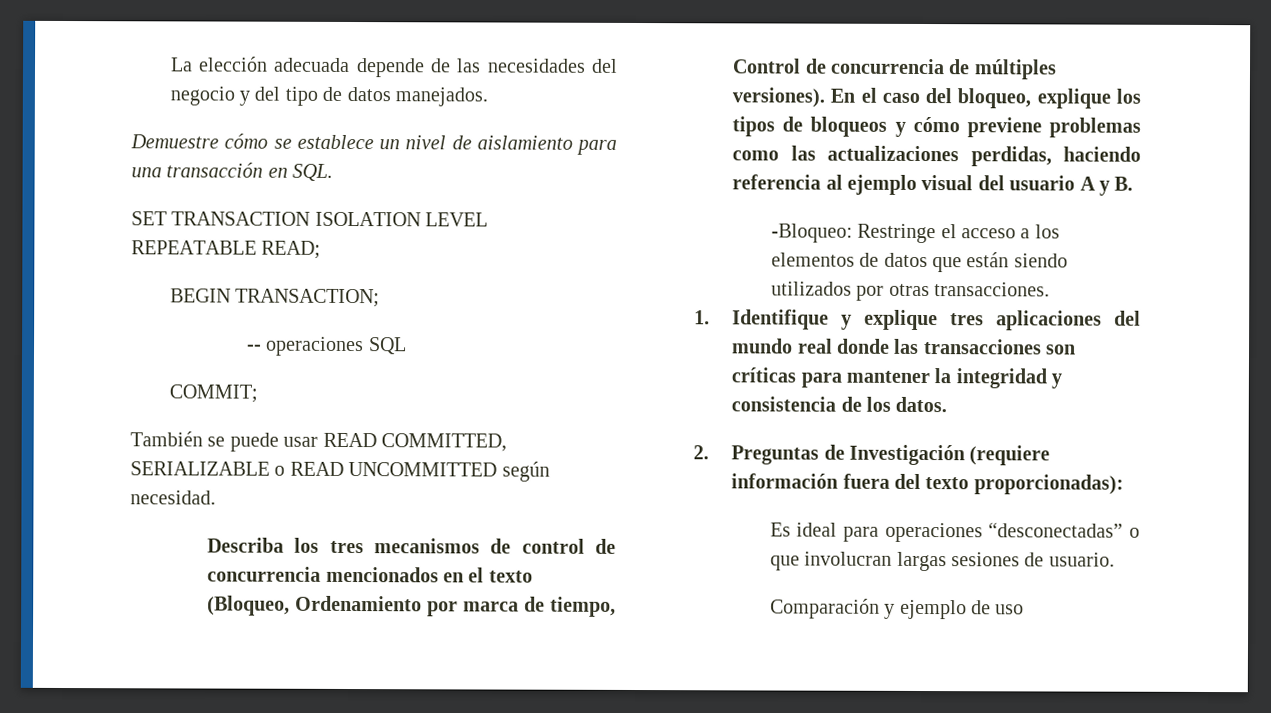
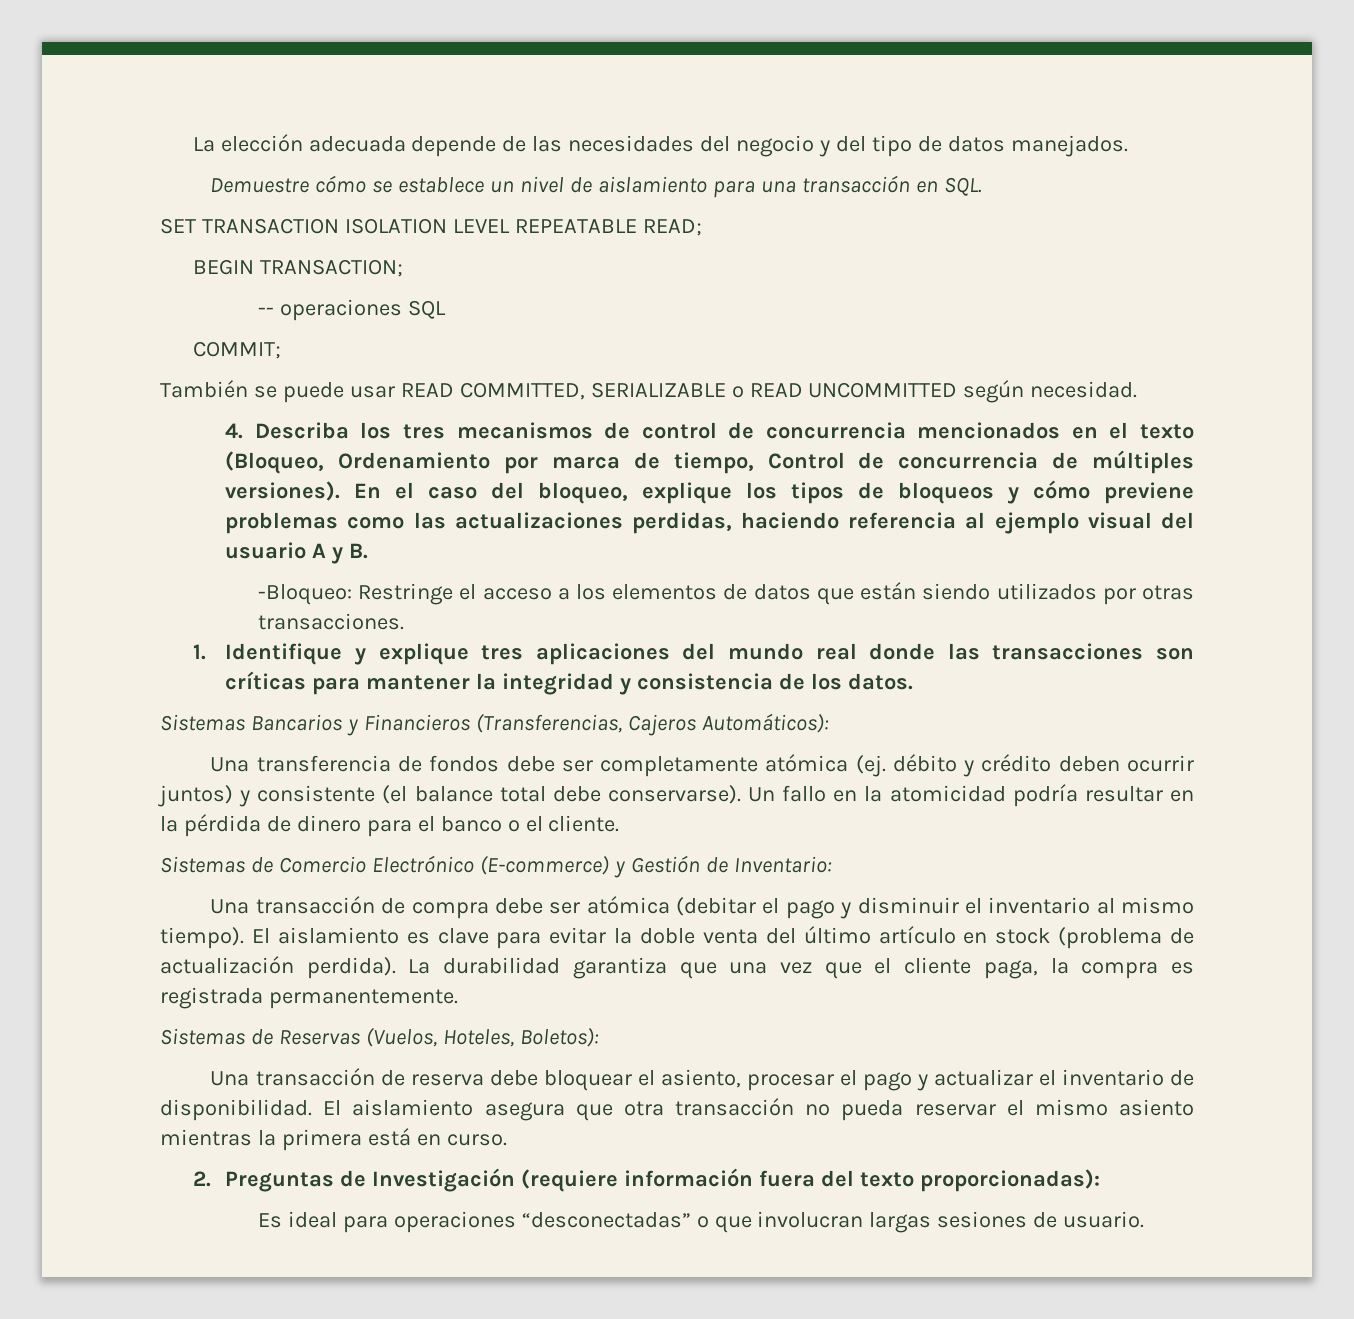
- Describa los tres mecanismos de control de concurrencia mencionados en el texto (Bloqueo, Ordenamiento por marca de tiempo, Control de concurrencia de múltiples versiones).
+ 4. Describa los tres mecanismos de control de concurrencia mencionados en el texto (Bloqueo, Ordenamiento por marca de tiempo, Control de concurrencia de múltiples versiones).
+ Sistemas Bancarios y Financieros (Transferencias, Cajeros Automáticos):
+ Una transferencia de fondos debe ser completamente atómica (ej. débito y crédito deben ocurrir juntos) y consistente (el balance total debe conservarse). Un fallo en la atomicidad podría resultar en la pérdida de dinero para el banco o el cliente.
+ Sistemas de Comercio Electrónico (E-commerce) y Gestión de Inventario:
+ Una transacción de compra debe ser atómica (debitar el pago y disminuir el inventario al mismo tiempo). El aislamiento es clave para evitar la doble venta del último artículo en stock (problema de actualización perdida). La durabilidad garantiza que una vez que el cliente paga, la compra es registrada permanentemente.
+ Sistemas de Reservas (Vuelos, Hoteles, Boletos):
+ Una transacción de reserva debe bloquear el asiento, procesar el pago y actualizar el inventario de disponibilidad. El aislamiento asegura que otra transacción no pueda reservar el mismo asiento mientras la primera está en curso.
- Comparación y ejemplo de uso

